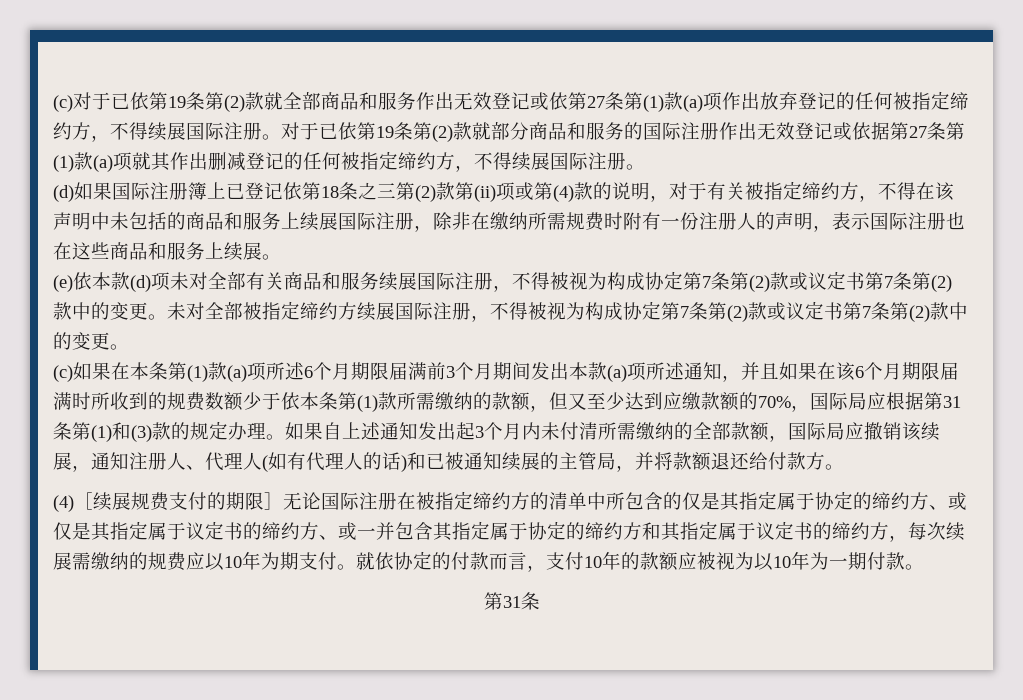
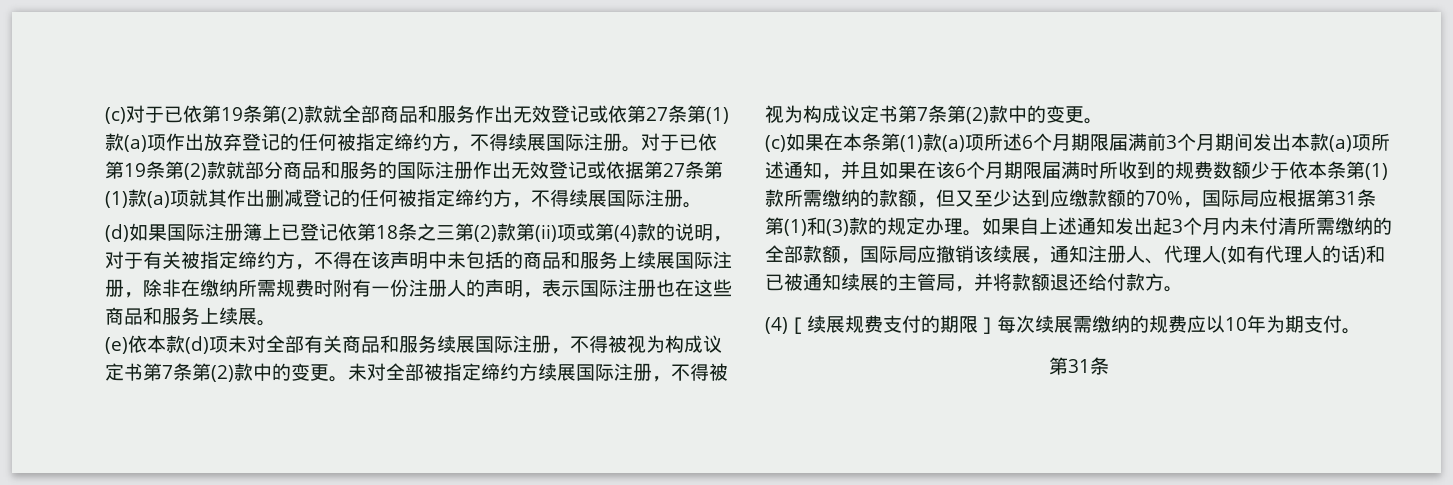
- (e)依本款(d)项未对全部有关商品和服务续展国际注册，不得被视为构成协定第7条第(2)款或议定书第7条第(2)款中的变更。
+ (e)依本款(d)项未对全部有关商品和服务续展国际注册，不得被视为构成议定书第7条第(2)款中的变更。
- 未对全部被指定缔约方续展国际注册，不得被视为构成协定第7条第(2)款或议定书第7条第(2)款中的变更。
+ 未对全部被指定缔约方续展国际注册，不得被视为构成议定书第7条第(2)款中的变更。
- (4)［续展规费支付的期限］无论国际注册在被指定缔约方的清单中所包含的仅是其指定属于协定的缔约方、或仅是其指定属于议定书的缔约方、或一并包含其指定属于协定的缔约方和其指定属于议定书的缔约方，每次续展需缴纳的规费应以10年为期支付。就依协定的付款而言，支付10年的款额应被视为以10年为一期付款。
+ (4)［续展规费支付的期限］每次续展需缴纳的规费应以10年为期支付。

